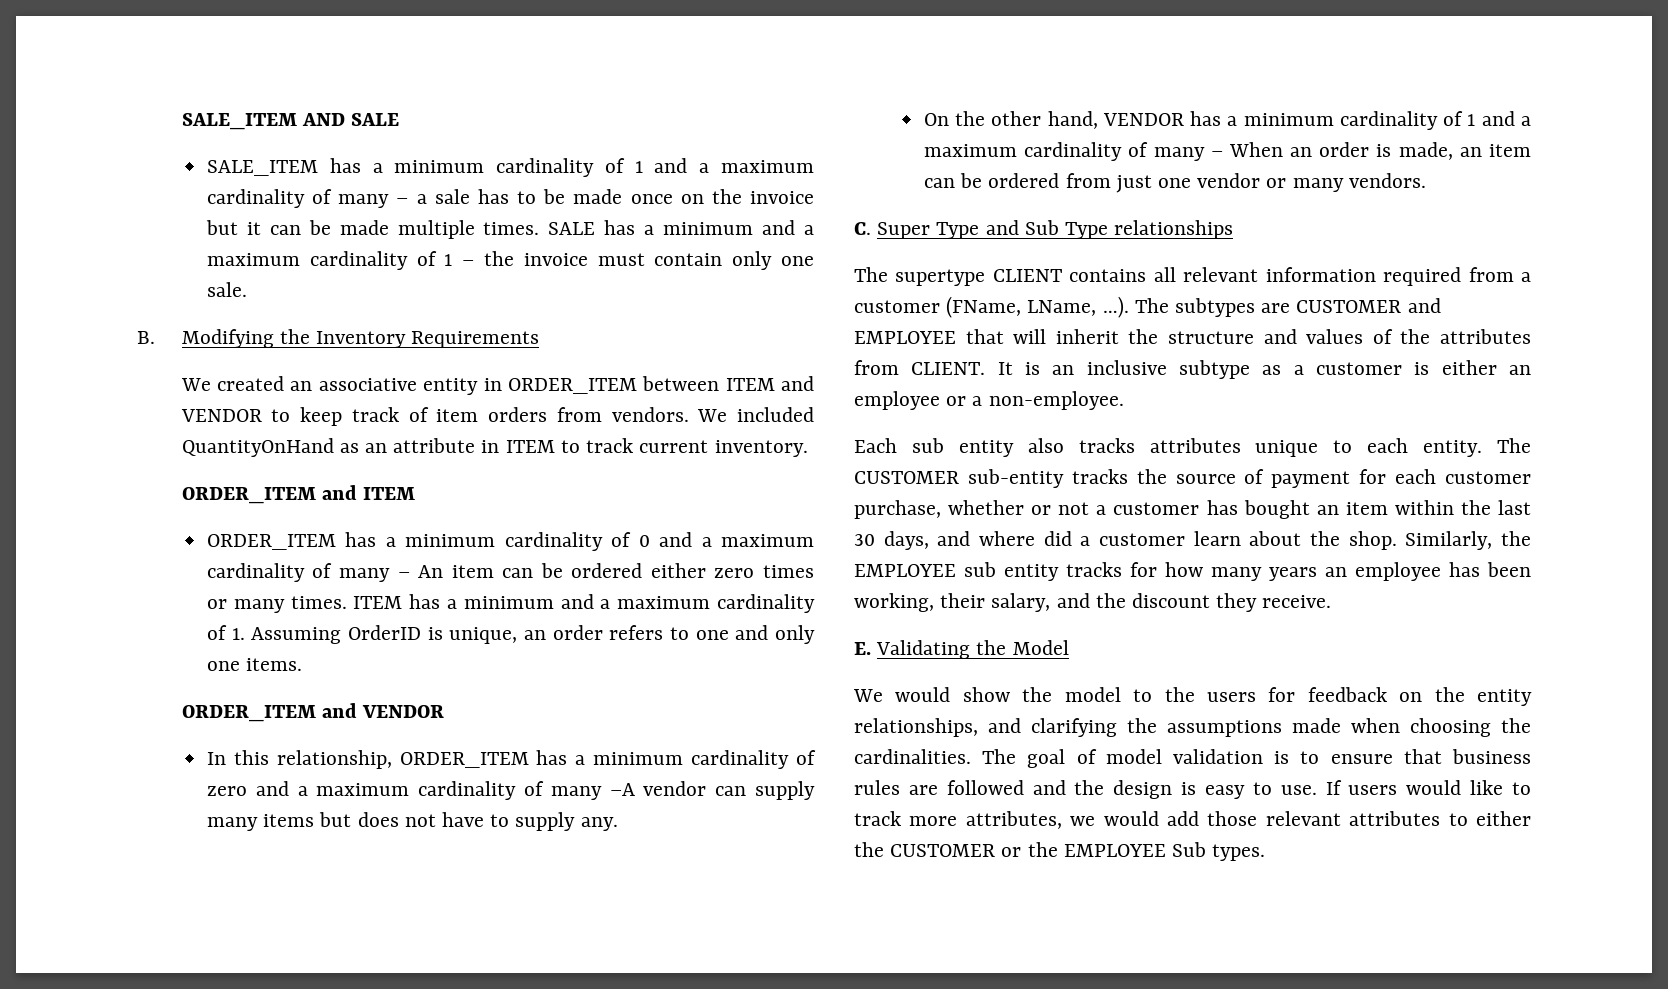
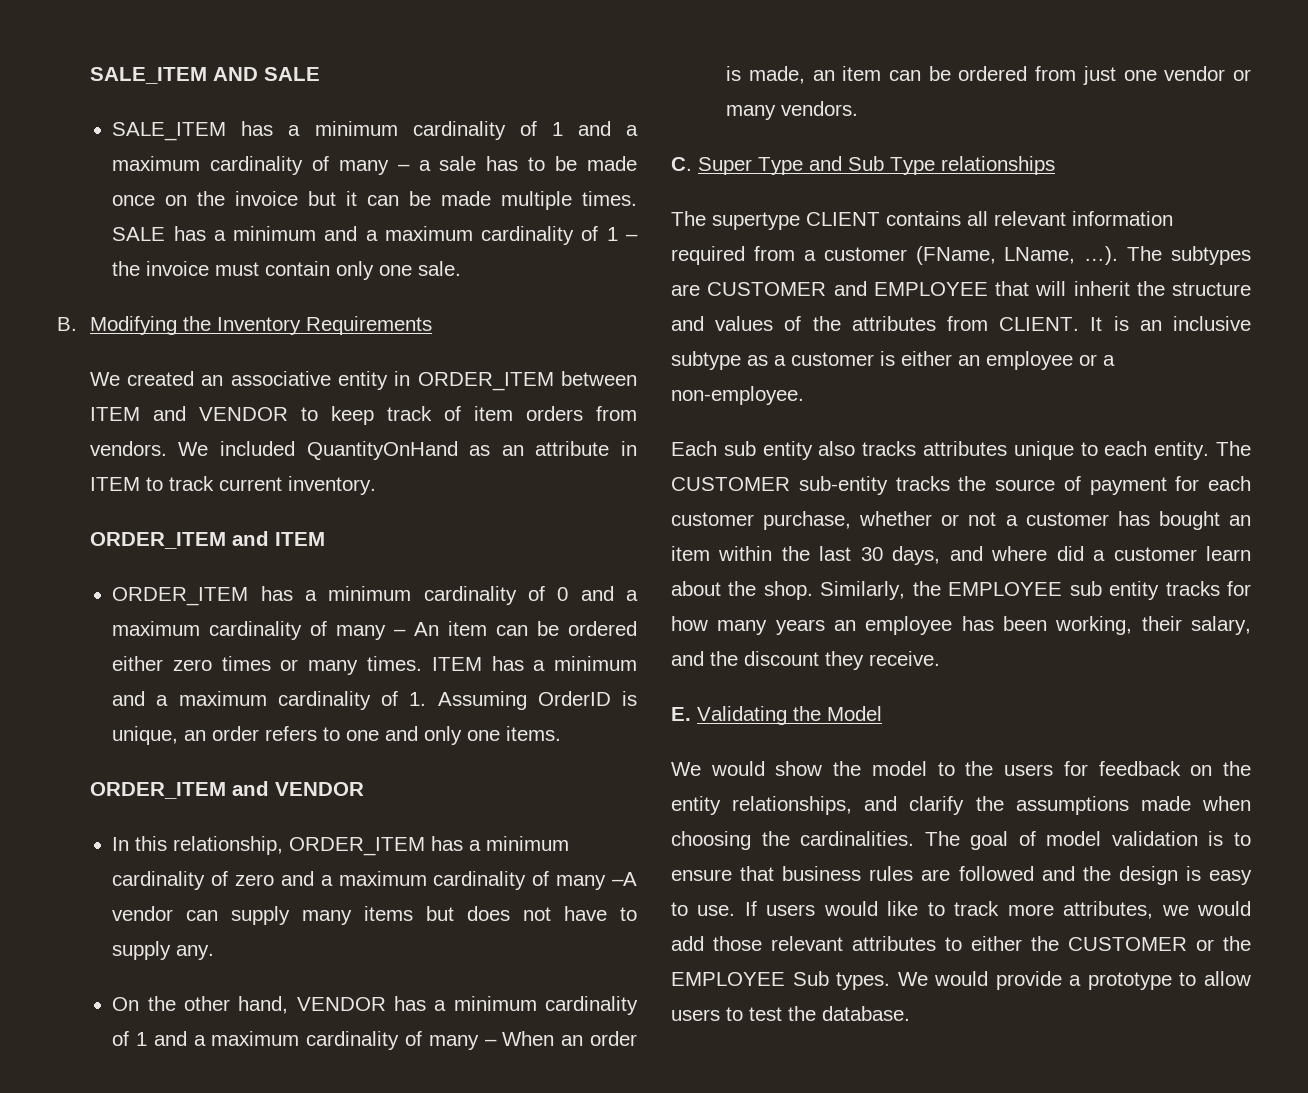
- We would show the model to the users for feedback on the entity relationships, and clarifying the assumptions made when choosing the cardinalities.
+ We would show the model to the users for feedback on the entity relationships, and clarify the assumptions made when choosing the cardinalities.
+ We would provide a prototype to allow users to test the database.

